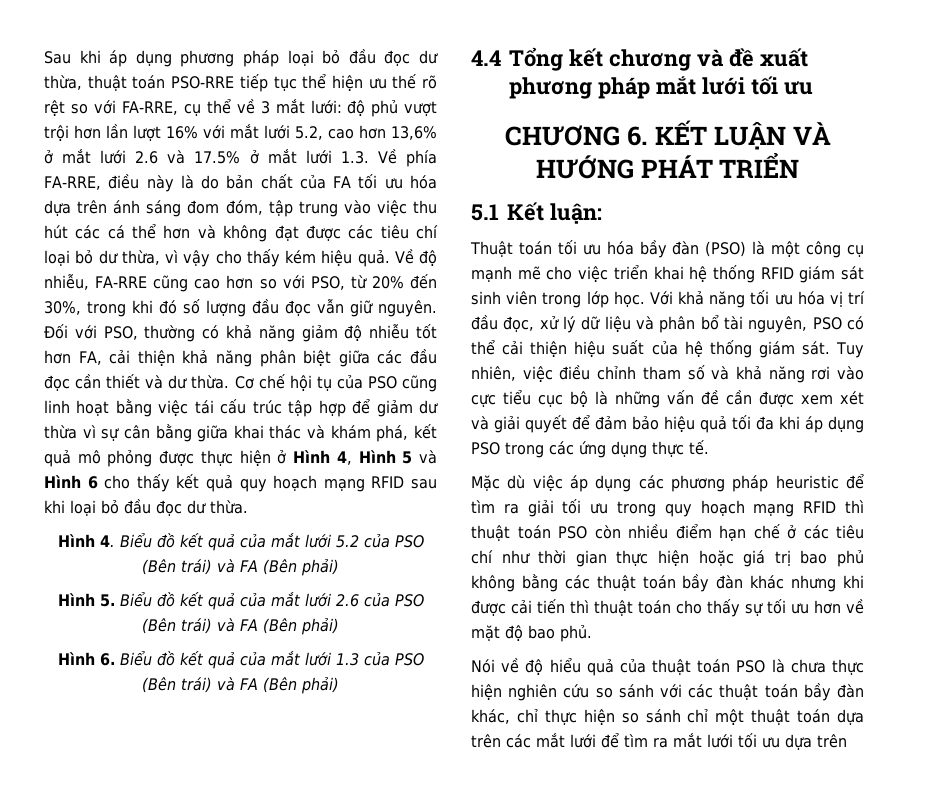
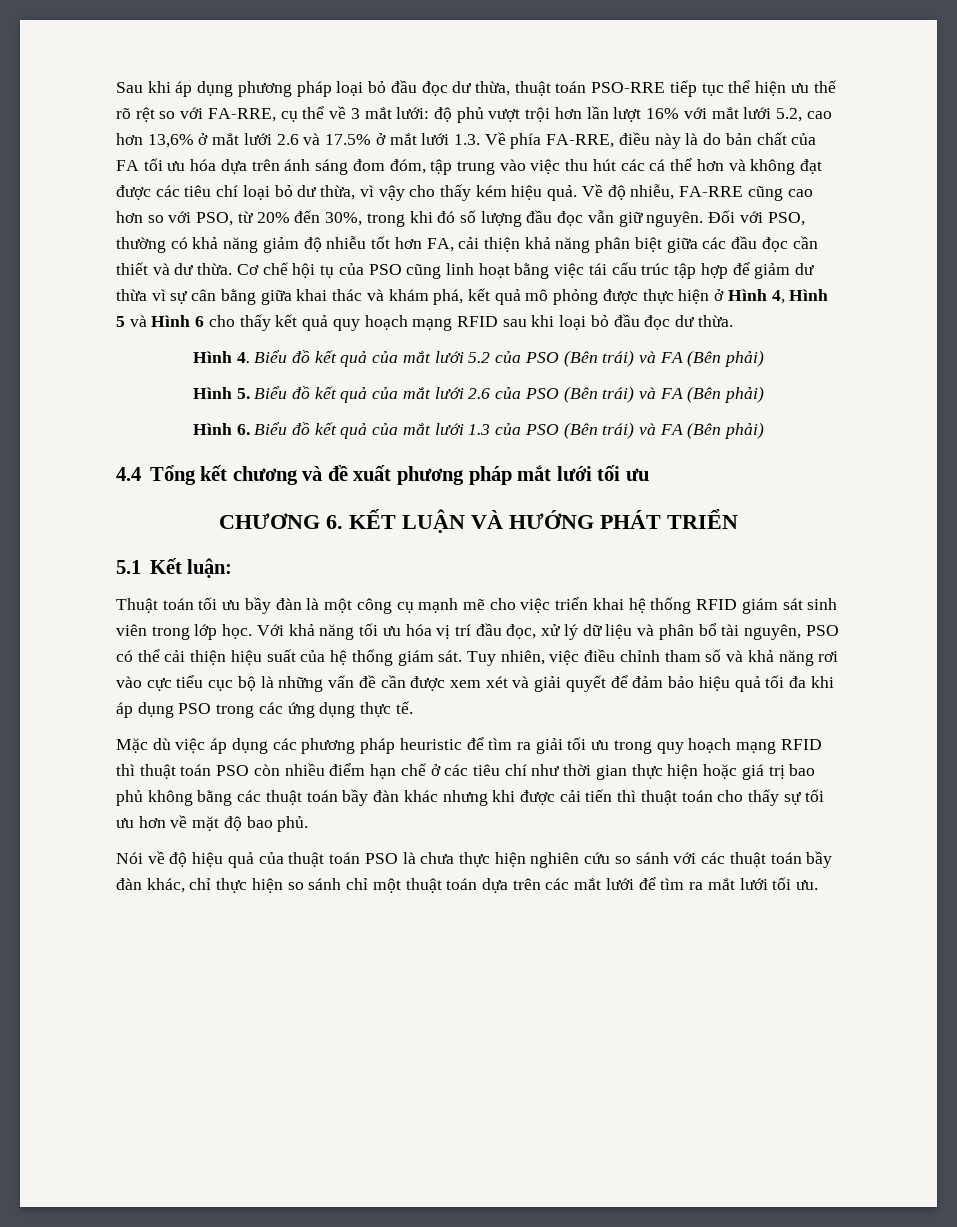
- Thuật toán tối ưu hóa bầy đàn (PSO) là một công cụ mạnh mẽ cho việc triển khai hệ thống RFID giám sát sinh viên trong lớp học.
+ Thuật toán tối ưu bầy đàn là một công cụ mạnh mẽ cho việc triển khai hệ thống RFID giám sát sinh viên trong lớp học.
- Nói về độ hiểu quả của thuật toán PSO là chưa thực hiện nghiên cứu so sánh với các thuật toán bầy đàn khác, chỉ thực hiện so sánh chỉ một thuật toán dựa trên các mắt lưới để tìm ra mắt lưới tối ưu dựa trên
+ Nói về độ hiệu quả của thuật toán PSO là chưa thực hiện nghiên cứu so sánh với các thuật toán bầy đàn khác, chỉ thực hiện so sánh chỉ một thuật toán dựa trên các mắt lưới để tìm ra mắt lưới tối ưu.

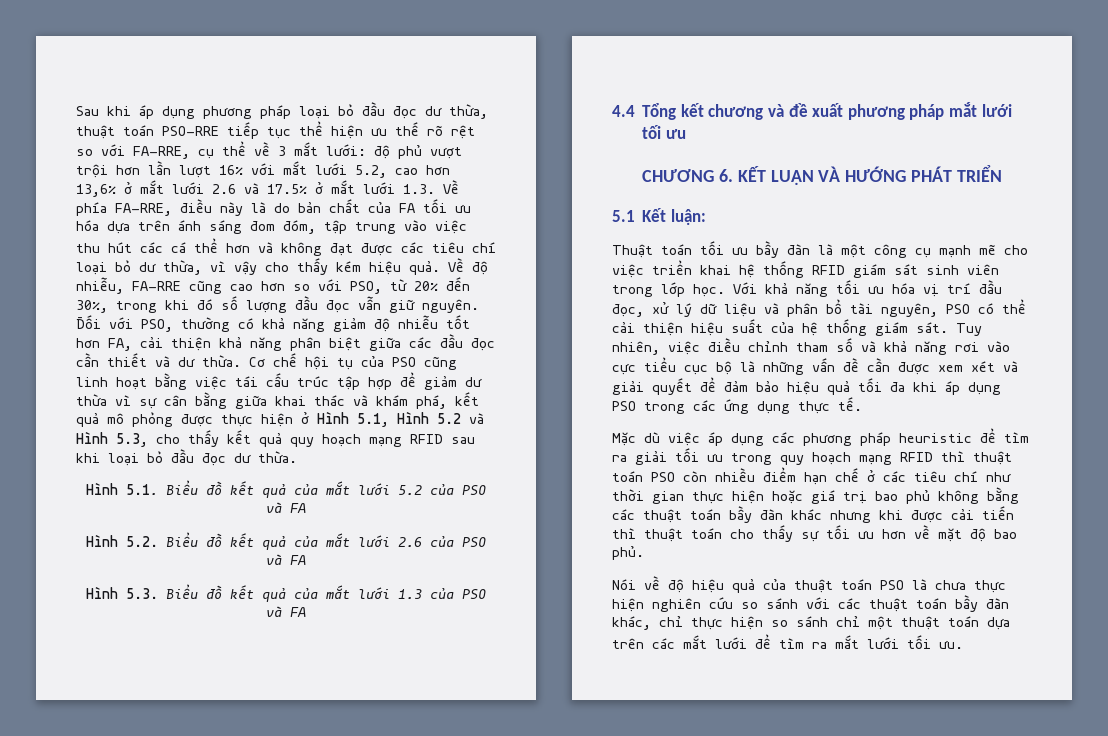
- Cơ chế hội tụ của PSO cũng linh hoạt bằng việc tái cấu trúc tập hợp để giảm dư thừa vì sự cân bằng giữa khai thác và khám phá, kết quả mô phỏng được thực hiện ở Hình 4, Hình 5 và Hình 6 cho thấy kết quả quy hoạch mạng RFID sau khi loại bỏ đầu đọc dư thừa.
+ Cơ chế hội tụ của PSO cũng linh hoạt bằng việc tái cấu trúc tập hợp để giảm dư thừa vì sự cân bằng giữa khai thác và khám phá, kết quả mô phỏng được thực hiện ở Hình 5.1, Hình 5.2 và Hình 5.3, cho thấy kết quả quy hoạch mạng RFID sau khi loại bỏ đầu đọc dư thừa.
- Hình 4. Biểu đồ kết quả của mắt lưới 5.2 của PSO (Bên trái) và FA (Bên phải)
- Hình 5. Biểu đồ kết quả của mắt lưới 2.6 của PSO (Bên trái) và FA (Bên phải)
- Hình 6. Biểu đồ kết quả của mắt lưới 1.3 của PSO (Bên trái) và FA (Bên phải)
+ Hình 5.1. Biểu đồ kết quả của mắt lưới 5.2 của PSO và FA
+ Hình 5.2. Biểu đồ kết quả của mắt lưới 2.6 của PSO và FA
+ Hình 5.3. Biểu đồ kết quả của mắt lưới 1.3 của PSO và FA

